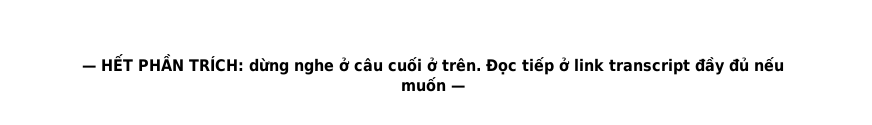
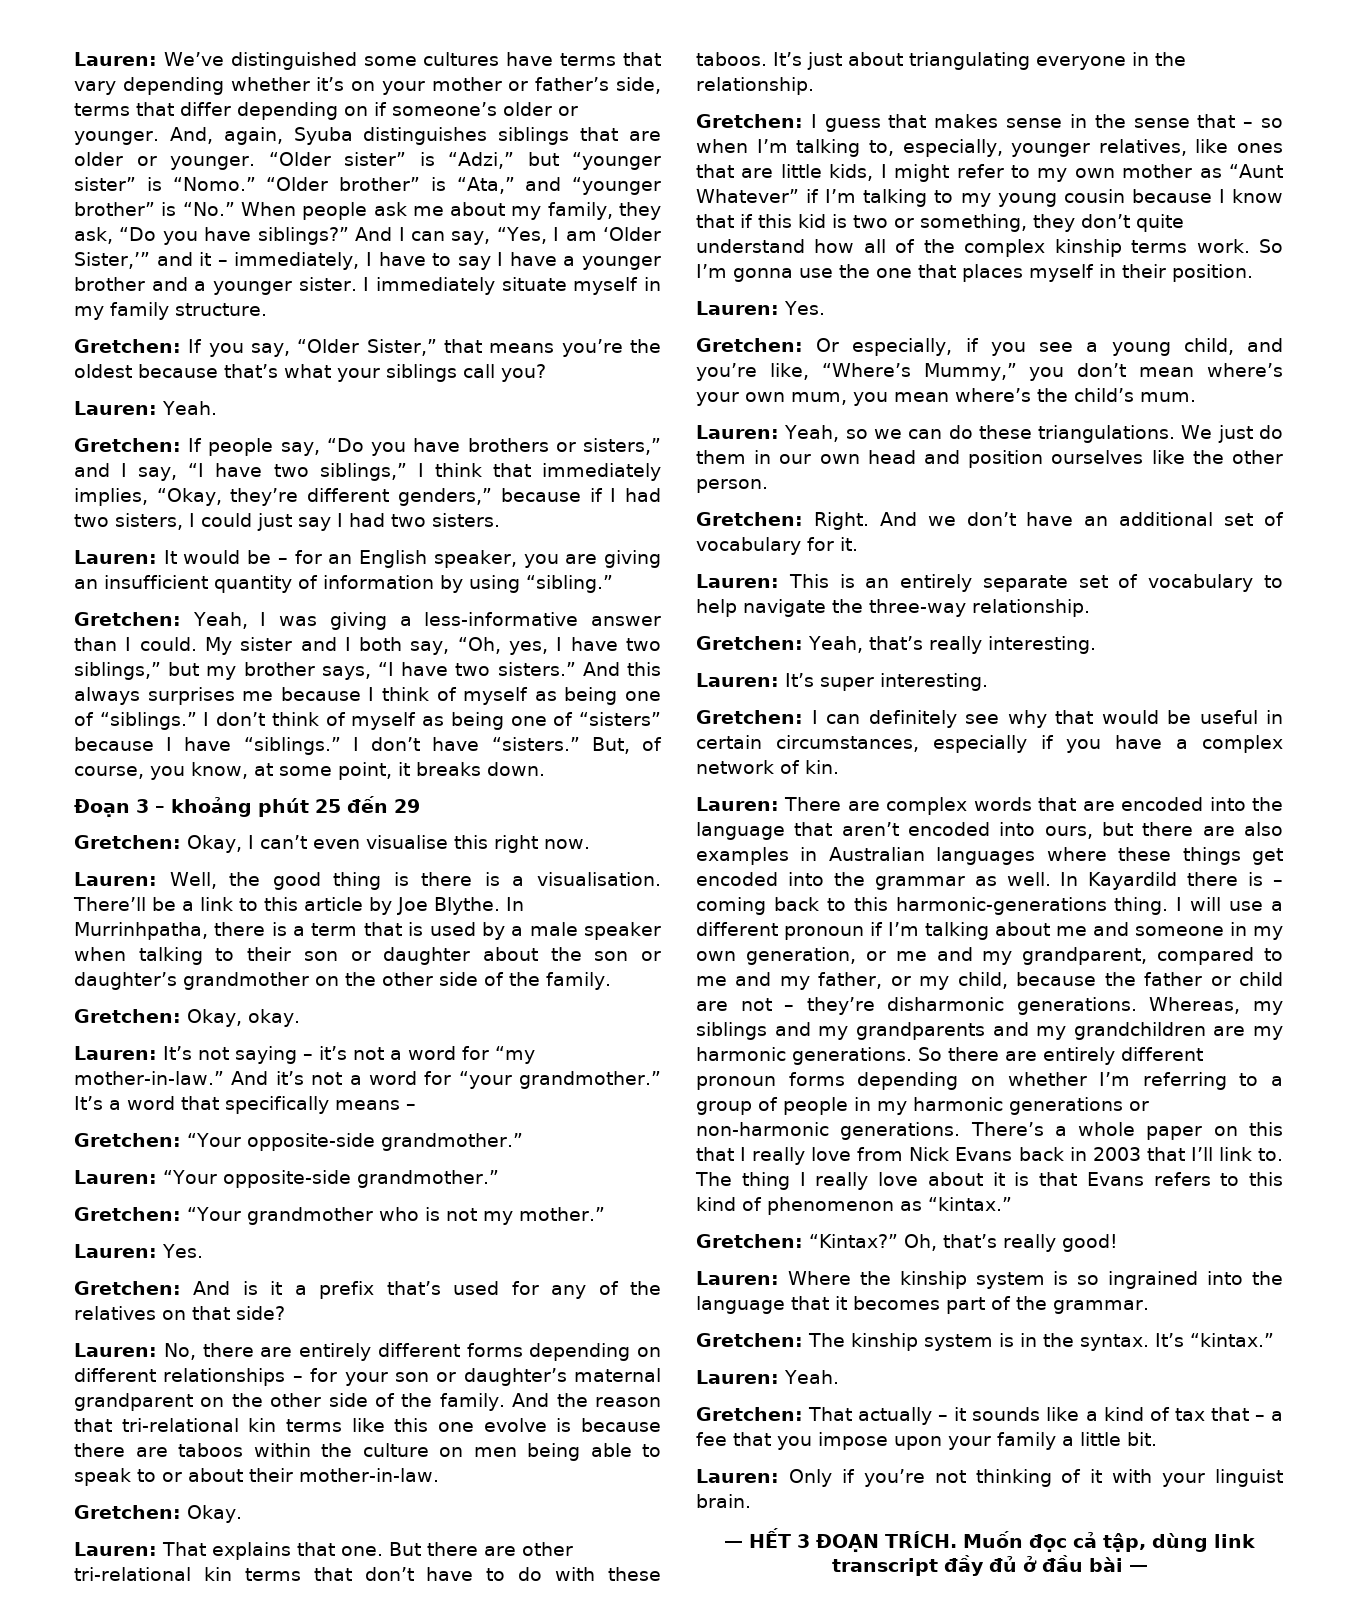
- — HẾT PHẦN TRÍCH: dừng nghe ở câu cuối ở trên. Đọc tiếp ở link transcript đầy đủ nếu muốn —
+ Lauren: We’ve distinguished some cultures have terms that vary depending whether it’s on your mother or father’s side, terms that differ depending on if someone’s older or younger. And, again, Syuba distinguishes siblings that are older or younger. “Older sister” is “Adzi,” but “younger sister” is “Nomo.” “Older brother” is “Ata,” and “younger brother” is “No.” When people ask me about my family, they ask, “Do you have siblings?” And I can say, “Yes, I am ‘Older Sister,’” and it – immediately, I have to say I have a younger brother and a younger sister. I immediately situate myself in my family structure.
+ Gretchen: If you say, “Older Sister,” that means you’re the oldest because that’s what your siblings call you?
+ Lauren: Yeah.
+ Gretchen: If people say, “Do you have brothers or sisters,” and I say, “I have two siblings,” I think that immediately implies, “Okay, they’re different genders,” because if I had two sisters, I could just say I had two sisters.
+ Lauren: It would be – for an English speaker, you are giving an insufficient quantity of information by using “sibling.”
+ Gretchen: Yeah, I was giving a less-informative answer than I could. My sister and I both say, “Oh, yes, I have two siblings,” but my brother says, “I have two sisters.” And this always surprises me because I think of myself as being one of “siblings.” I don’t think of myself as being one of “sisters” because I have “siblings.” I don’t have “sisters.” But, of course, you know, at some point, it breaks down.
+ Đoạn 3 – khoảng phút 25 đến 29
+ Gretchen: Okay, I can’t even visualise this right now.
+ Lauren: Well, the good thing is there is a visualisation. There’ll be a link to this article by Joe Blythe. In Murrinhpatha, there is a term that is used by a male speaker when talking to their son or daughter about the son or daughter’s grandmother on the other side of the family.
+ Gretchen: Okay, okay.
+ Lauren: It’s not saying – it’s not a word for “my mother-in-law.” And it’s not a word for “your grandmother.” It’s a word that specifically means –
+ Gretchen: “Your opposite-side grandmother.”
+ Lauren: “Your opposite-side grandmother.”
+ Gretchen: “Your grandmother who is not my mother.”
+ Lauren: Yes.
+ Gretchen: And is it a prefix that’s used for any of the relatives on that side?
+ Lauren: No, there are entirely different forms depending on different relationships – for your son or daughter’s maternal grandparent on the other side of the family. And the reason that tri-relational kin terms like this one evolve is because there are taboos within the culture on men being able to speak to or about their mother-in-law.
+ Gretchen: Okay.
+ Lauren: That explains that one. But there are other tri-relational kin terms that don’t have to do with these taboos. It’s just about triangulating everyone in the relationship.
+ Gretchen: I guess that makes sense in the sense that – so when I’m talking to, especially, younger relatives, like ones that are little kids, I might refer to my own mother as “Aunt Whatever” if I’m talking to my young cousin because I know that if this kid is two or something, they don’t quite understand how all of the complex kinship terms work. So I’m gonna use the one that places myself in their position.
+ Lauren: Yes.
+ Gretchen: Or especially, if you see a young child, and you’re like, “Where’s Mummy,” you don’t mean where’s your own mum, you mean where’s the child’s mum.
+ Lauren: Yeah, so we can do these triangulations. We just do them in our own head and position ourselves like the other person.
+ Gretchen: Right. And we don’t have an additional set of vocabulary for it.
+ Lauren: This is an entirely separate set of vocabulary to help navigate the three-way relationship.
+ Gretchen: Yeah, that’s really interesting.
+ Lauren: It’s super interesting.
+ Gretchen: I can definitely see why that would be useful in certain circumstances, especially if you have a complex network of kin.
+ Lauren: There are complex words that are encoded into the language that aren’t encoded into ours, but there are also examples in Australian languages where these things get encoded into the grammar as well. In Kayardild there is – coming back to this harmonic-generations thing. I will use a different pronoun if I’m talking about me and someone in my own generation, or me and my grandparent, compared to me and my father, or my child, because the father or child are not – they’re disharmonic generations. Whereas, my siblings and my grandparents and my grandchildren are my harmonic generations. So there are entirely different pronoun forms depending on whether I’m referring to a group of people in my harmonic generations or non-harmonic generations. There’s a whole paper on this that I really love from Nick Evans back in 2003 that I’ll link to. The thing I really love about it is that Evans refers to this kind of phenomenon as “kintax.”
+ Gretchen: “Kintax?” Oh, that’s really good!
+ Lauren: Where the kinship system is so ingrained into the language that it becomes part of the grammar.
+ Gretchen: The kinship system is in the syntax. It’s “kintax.”
+ Lauren: Yeah.
+ Gretchen: That actually – it sounds like a kind of tax that – a fee that you impose upon your family a little bit.
+ Lauren: Only if you’re not thinking of it with your linguist brain.
+ — HẾT 3 ĐOẠN TRÍCH. Muốn đọc cả tập, dùng link transcript đầy đủ ở đầu bài —

